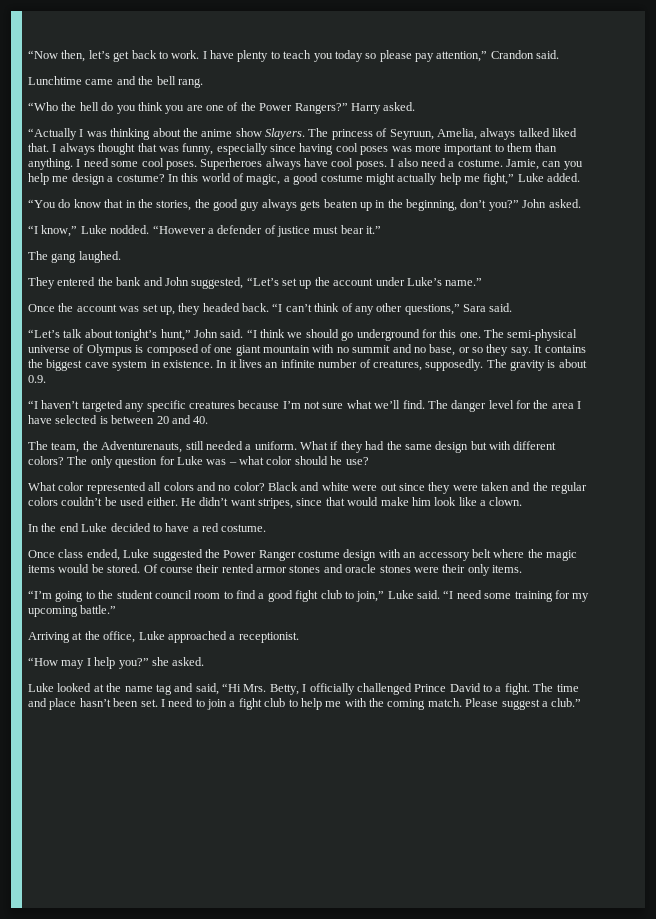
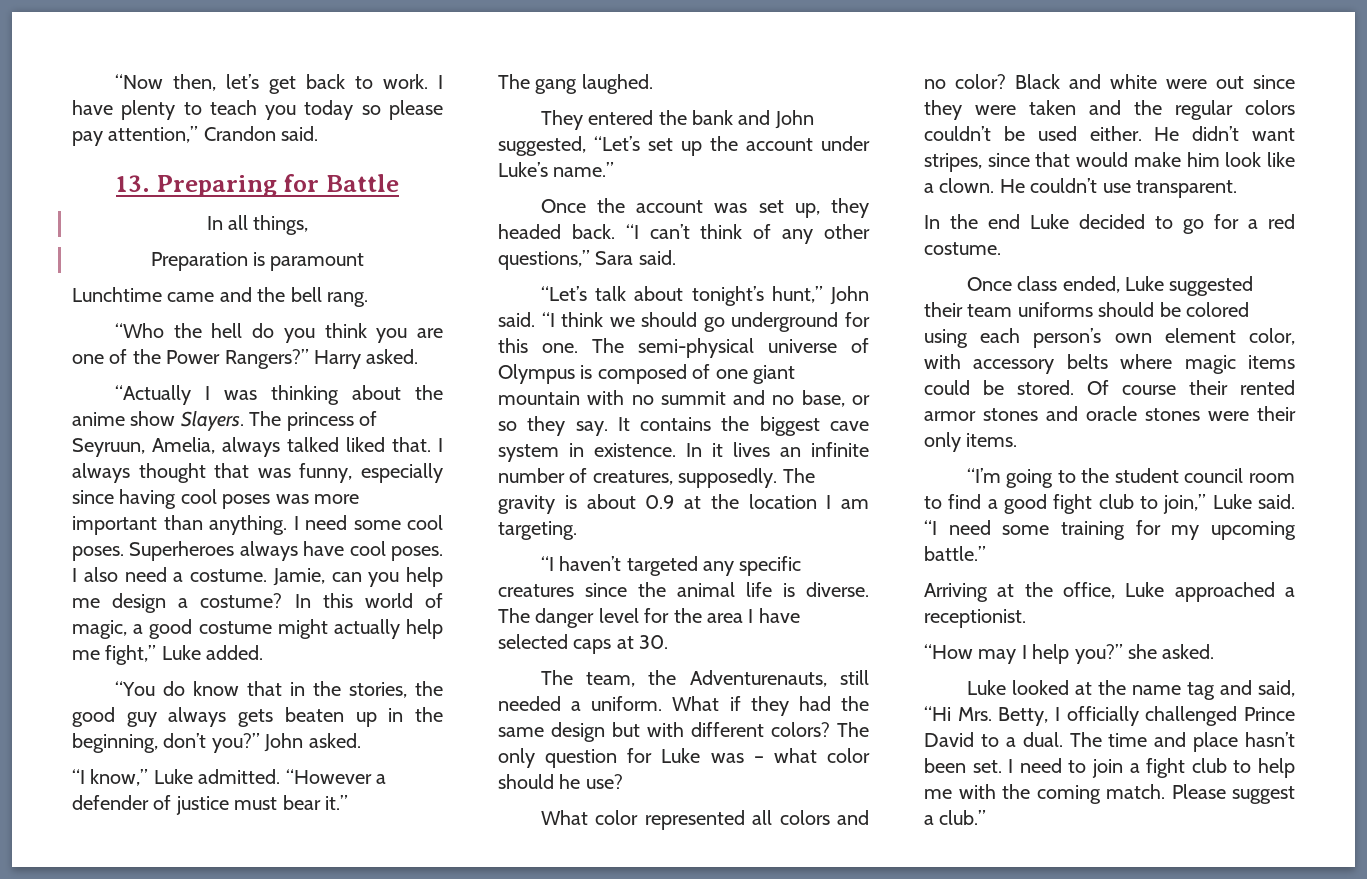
+ 13. Preparing for Battle
+ In all things,
+ Preparation is paramount
- I always thought that was funny, especially since having cool poses was more important to them than anything.
+ I always thought that was funny, especially since having cool poses was more important than anything.
- “I know,” Luke nodded.
+ “I know,” Luke admitted.
- The gravity is about 0.9.
+ The gravity is about 0.9 at the location I am targeting.
- “I haven’t targeted any specific creatures because I’m not sure what we’ll find.
+ “I haven’t targeted any specific creatures since the animal life is diverse.
- The danger level for the area I have selected is between 20 and 40.
+ The danger level for the area I have selected caps at 30.
+ He couldn’t use transparent.
- In the end Luke decided to have a red costume.
+ In the end Luke decided to go for a red costume.
- Once class ended, Luke suggested the Power Ranger costume design with an accessory belt where the magic items would be stored.
+ Once class ended, Luke suggested their team uniforms should be colored using each person’s own element color, with accessory belts where magic items could be stored.
- Luke looked at the name tag and said, “Hi Mrs. Betty, I officially challenged Prince David to a fight.
+ Luke looked at the name tag and said, “Hi Mrs. Betty, I officially challenged Prince David to a dual.

